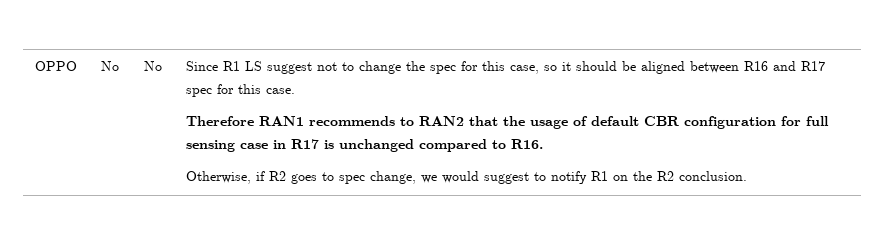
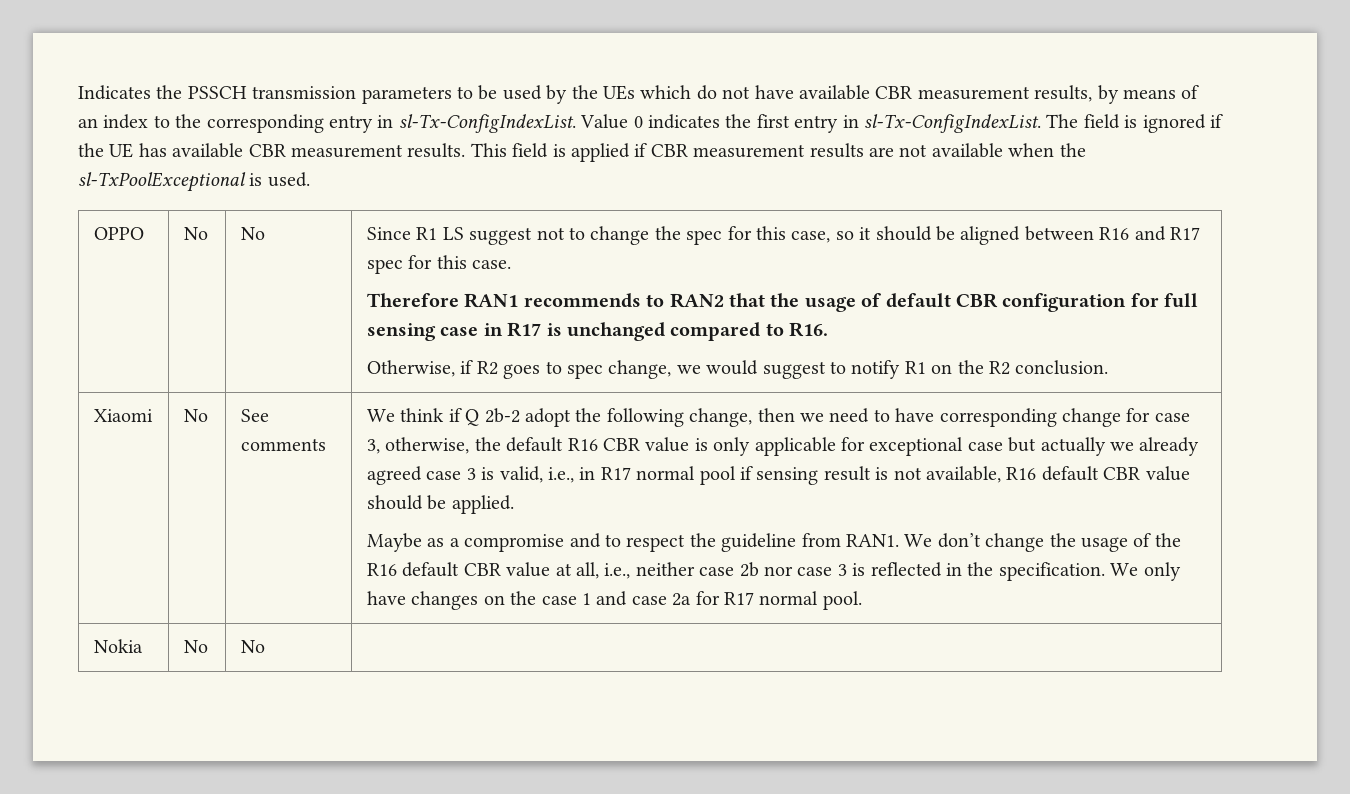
+ Indicates the PSSCH transmission parameters to be used by the UEs which do not have available CBR measurement results, by means of an index to the corresponding entry in sl-Tx-ConfigIndexList. Value 0 indicates the first entry in sl-Tx-ConfigIndexList. The field is ignored if the UE has available CBR measurement results. This field is applied if CBR measurement results are not available when the sl-TxPoolExceptional is used.
+ Xiaomi | No | See comments | We think if Q 2b-2 adopt the following change, then we need to have corresponding change for case 3, otherwise, the default R16 CBR value is only applicable for exceptional case but actually we already agreed case 3 is valid, i.e., in R17 normal pool if sensing result is not available, R16 default CBR value should be applied.
+ Maybe as a compromise and to respect the guideline from RAN1. We don’t change the usage of the R16 default CBR value at all, i.e., neither case 2b nor case 3 is reflected in the specification. We only have changes on the case 1 and case 2a for R17 normal pool.
+ Nokia | No | No |

